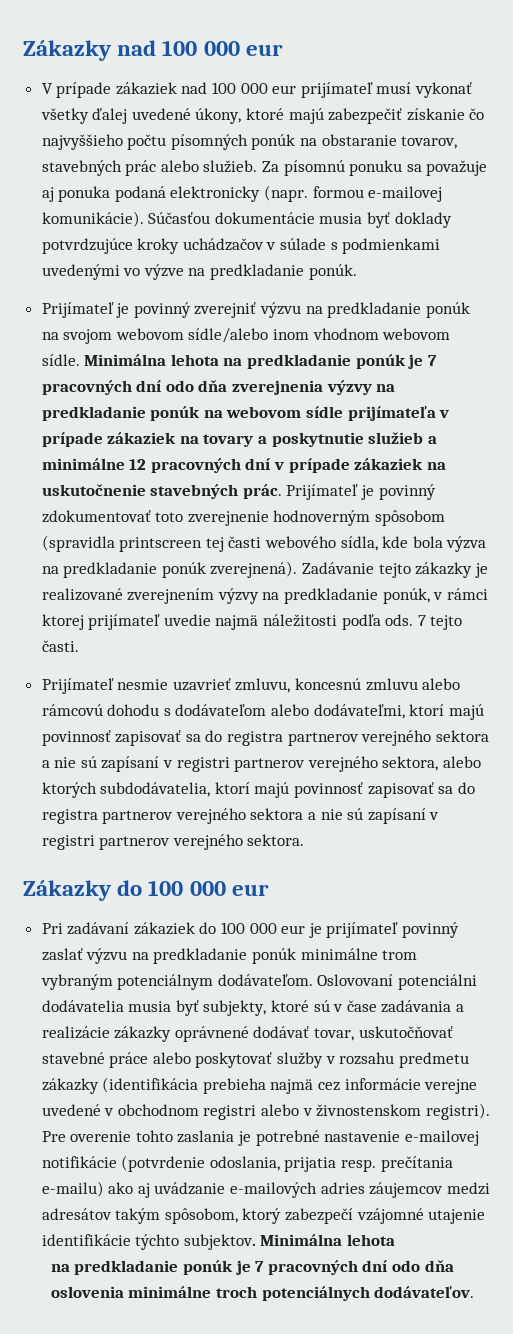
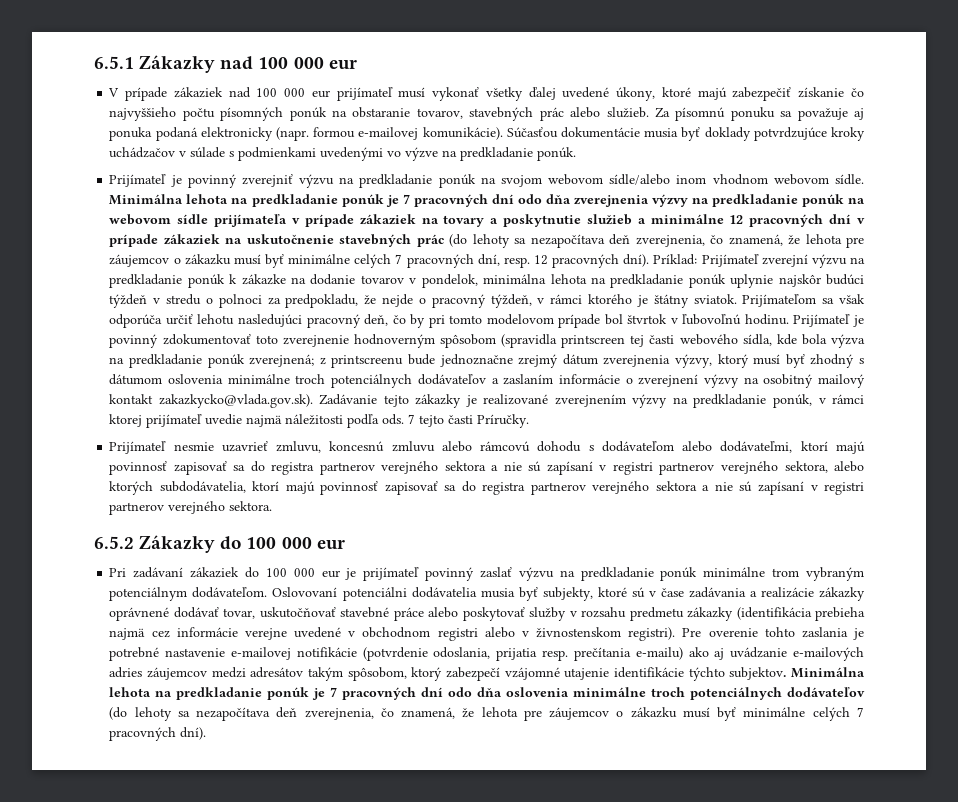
- Zákazky nad 100 000 eur
+ 6.5.1 Zákazky nad 100 000 eur
- Minimálna lehota na predkladanie ponúk je 7 pracovných dní odo dňa zverejnenia výzvy na predkladanie ponúk na webovom sídle prijímateľa v prípade zákaziek na tovary a poskytnutie služieb a minimálne 12 pracovných dní v prípade zákaziek na uskutočnenie stavebných prác.
+ Minimálna lehota na predkladanie ponúk je 7 pracovných dní odo dňa zverejnenia výzvy na predkladanie ponúk na webovom sídle prijímateľa v prípade zákaziek na tovary a poskytnutie služieb a minimálne 12 pracovných dní v prípade zákaziek na uskutočnenie stavebných prác (do lehoty sa nezapočítava deň zverejnenia, čo znamená, že lehota pre záujemcov o zákazku musí byť minimálne celých 7 pracovných dní, resp. 12 pracovných dní). Príklad: Prijímateľ zverejní výzvu na predkladanie ponúk k zákazke na dodanie tovarov v pondelok, minimálna lehota na predkladanie ponúk uplynie najskôr budúci týždeň v stredu o polnoci za predpokladu, že nejde o pracovný týždeň, v rámci ktorého je štátny sviatok. Prijímateľom sa však odporúča určiť lehotu nasledujúci pracovný deň, čo by pri tomto modelovom prípade bol štvrtok v ľubovoľnú hodinu.
- Prijímateľ je povinný zdokumentovať toto zverejnenie hodnoverným spôsobom (spravidla printscreen tej časti webového sídla, kde bola výzva na predkladanie ponúk zverejnená). Zadávanie tejto zákazky je realizované zverejnením výzvy na predkladanie ponúk, v rámci ktorej prijímateľ uvedie najmä náležitosti podľa ods.
+ Prijímateľ je povinný zdokumentovať toto zverejnenie hodnoverným spôsobom (spravidla printscreen tej časti webového sídla, kde bola výzva na predkladanie ponúk zverejnená; z printscreenu bude jednoznačne zrejmý dátum zverejnenia výzvy, ktorý musí byť zhodný s dátumom oslovenia minimálne troch potenciálnych dodávateľov a zaslaním informácie o zverejnení výzvy na osobitný mailový kontakt zakazkycko@vlada.gov.sk). Zadávanie tejto zákazky je realizované zverejnením výzvy na predkladanie ponúk, v rámci ktorej prijímateľ uvedie najmä náležitosti podľa ods.
- 7 tejto časti.
+ 7 tejto časti Príručky.
- Zákazky do 100 000 eur
+ 6.5.2 Zákazky do 100 000 eur
- Pre overenie tohto zaslania je potrebné nastavenie e-mailovej notifikácie (potvrdenie odoslania, prijatia resp. prečítania e-mailu) ako aj uvádzanie e-mailových adries záujemcov medzi adresátov takým spôsobom, ktorý zabezpečí vzájomné utajenie identifikácie týchto subjektov. Minimálna lehota
- na predkladanie ponúk je 7 pracovných dní odo dňa oslovenia minimálne troch potenciálnych dodávateľov.
+ Pre overenie tohto zaslania je potrebné nastavenie e-mailovej notifikácie (potvrdenie odoslania, prijatia resp. prečítania e-mailu) ako aj uvádzanie e-mailových adries záujemcov medzi adresátov takým spôsobom, ktorý zabezpečí vzájomné utajenie identifikácie týchto subjektov. Minimálna lehota na predkladanie ponúk je 7 pracovných dní odo dňa oslovenia minimálne troch potenciálnych dodávateľov (do lehoty sa nezapočítava deň zverejnenia, čo znamená, že lehota pre záujemcov o zákazku musí byť minimálne celých 7 pracovných dní).

